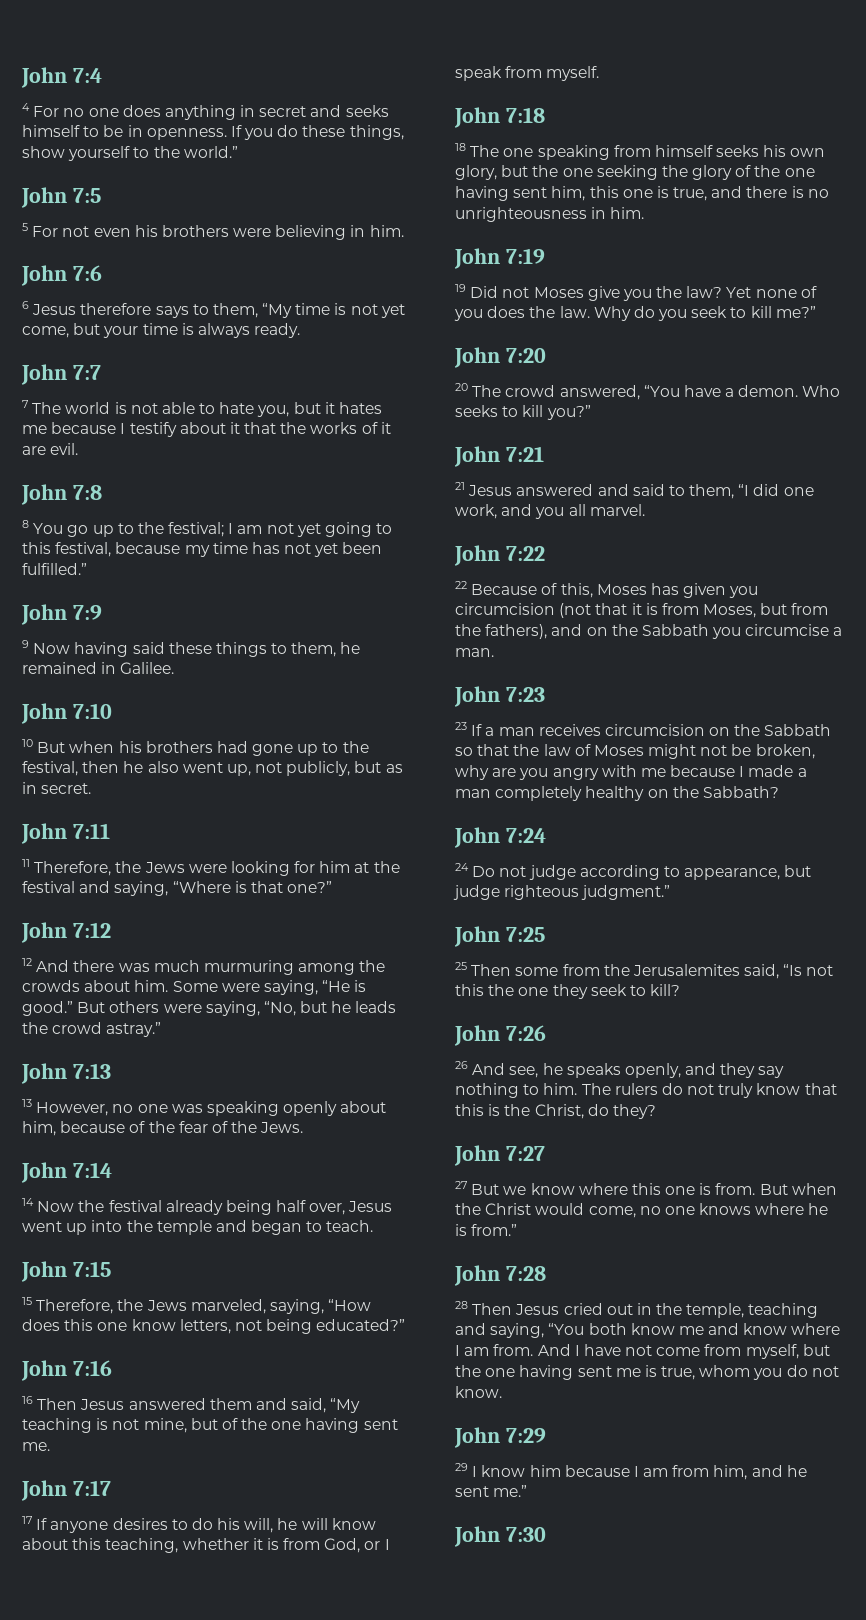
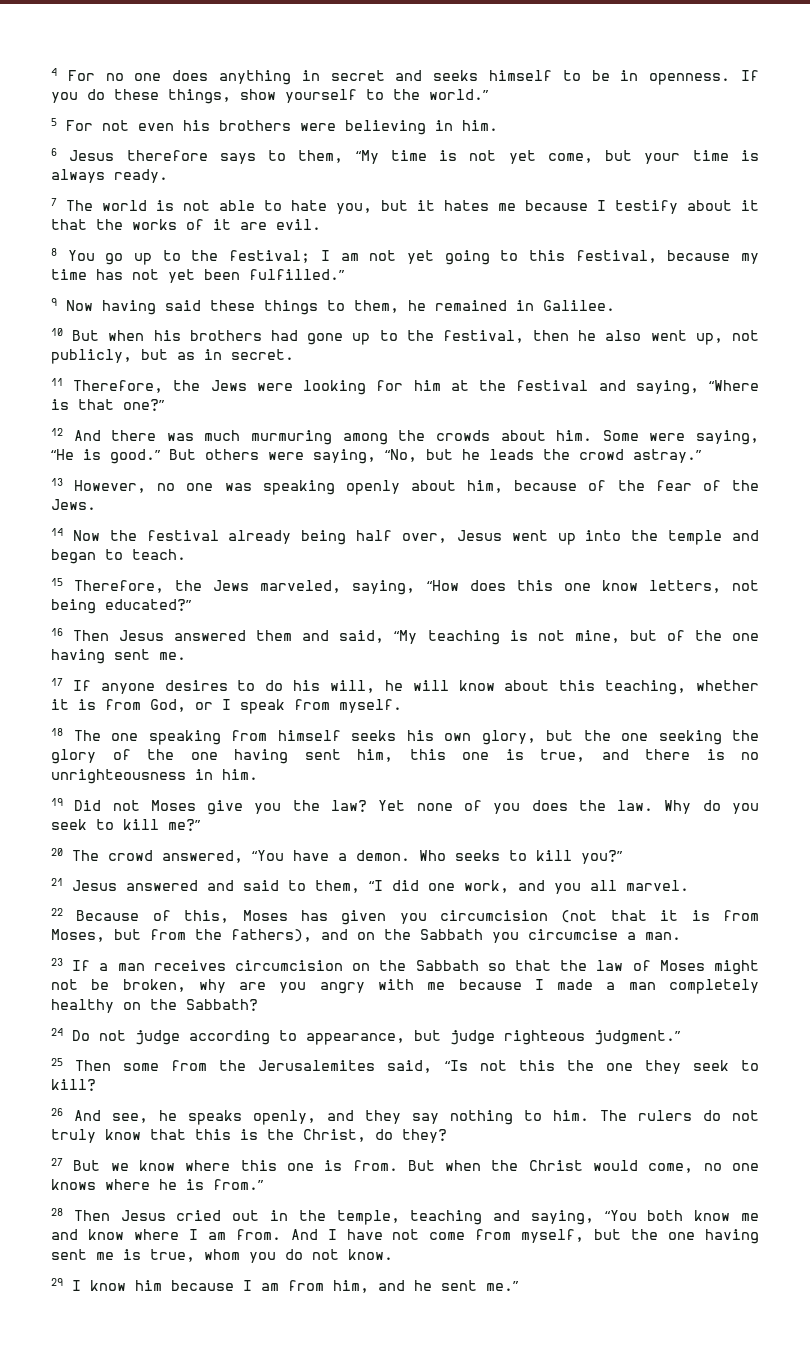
- John 7:4
- John 7:5
- John 7:6
- John 7:7
- John 7:8
- John 7:9
- John 7:10
- John 7:11
- John 7:12
- John 7:13
- John 7:14
- John 7:15
- John 7:16
- John 7:17
- John 7:18
- John 7:19
- John 7:20
- John 7:21
- John 7:22
- John 7:23
- John 7:24
- John 7:25
- John 7:26
- John 7:27
- John 7:28
- John 7:29
- John 7:30

